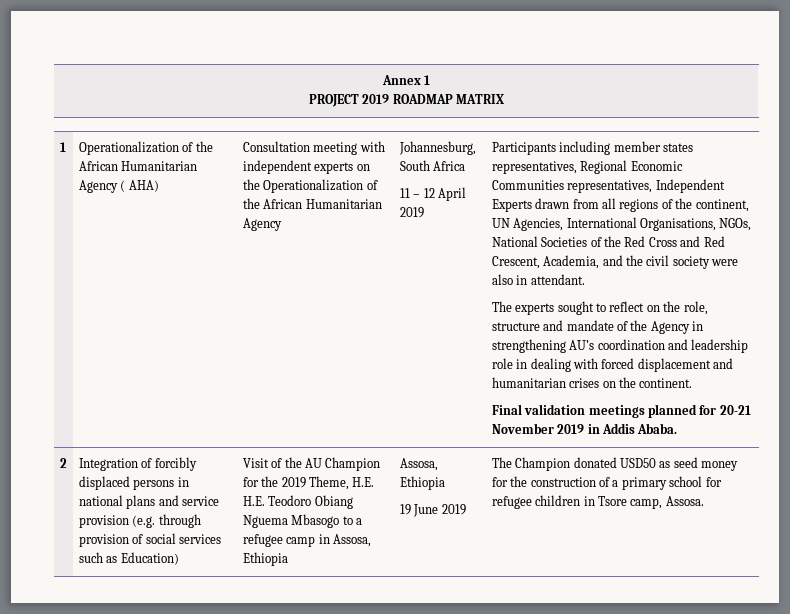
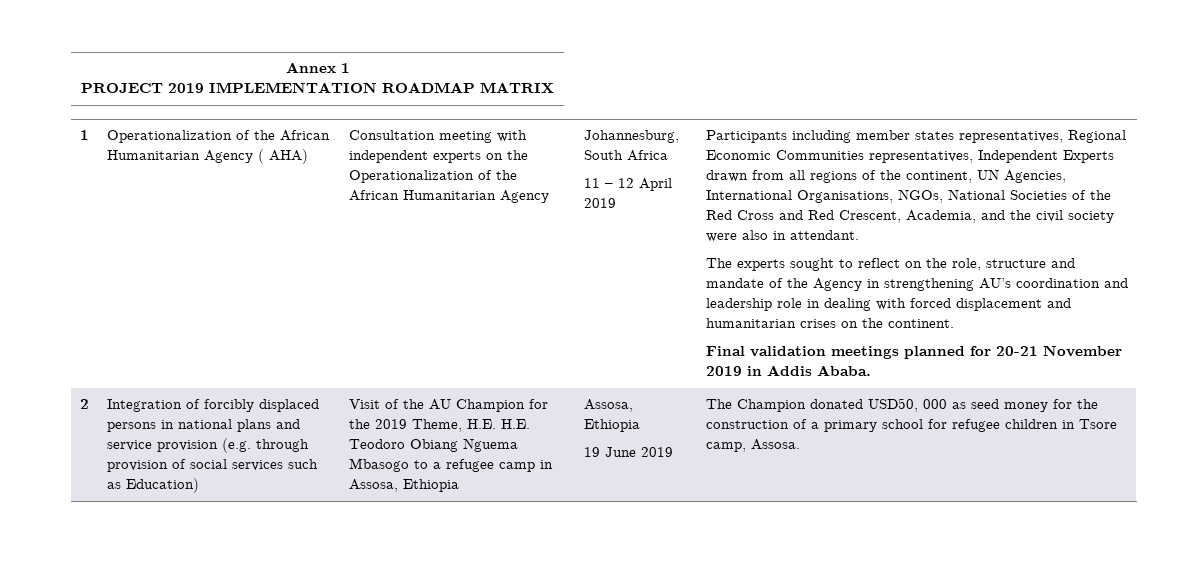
  Annex 1
- PROJECT 2019 ROADMAP MATRIX
+ PROJECT 2019 IMPLEMENTATION ROADMAP MATRIX
- The Champion donated USD50 as seed money for the construction of a primary school for refugee children in Tsore camp, Assosa.
+ The Champion donated USD50, 000 as seed money for the construction of a primary school for refugee children in Tsore camp, Assosa.

